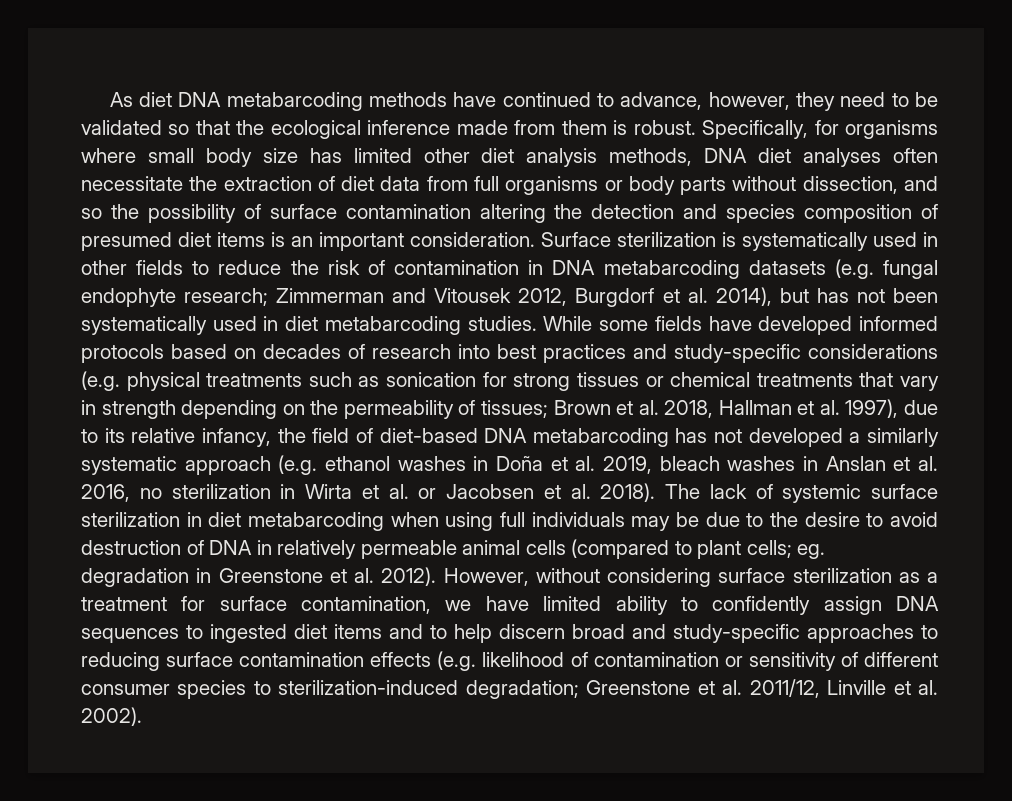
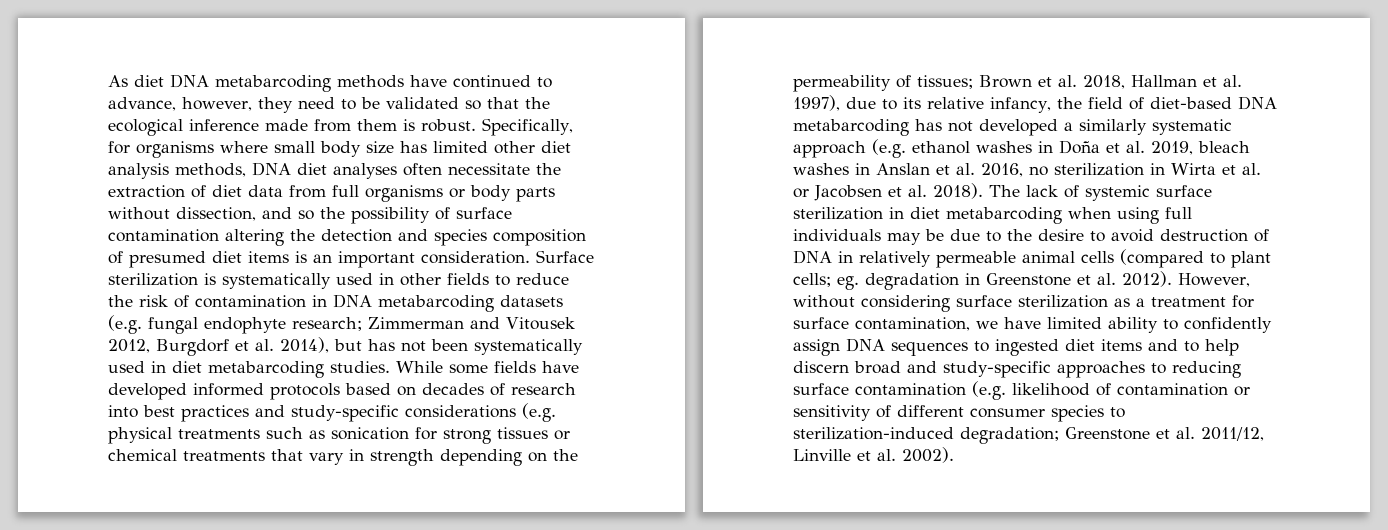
- However, without considering surface sterilization as a treatment for surface contamination, we have limited ability to confidently assign DNA sequences to ingested diet items and to help discern broad and study-specific approaches to reducing surface contamination effects (e.g. likelihood of contamination or sensitivity of different consumer species to sterilization-induced degradation; Greenstone et al. 2011/12, Linville et al. 2002).
+ However, without considering surface sterilization as a treatment for surface contamination, we have limited ability to confidently assign DNA sequences to ingested diet items and to help discern broad and study-specific approaches to reducing surface contamination (e.g. likelihood of contamination or sensitivity of different consumer species to sterilization-induced degradation; Greenstone et al. 2011/12, Linville et al. 2002).

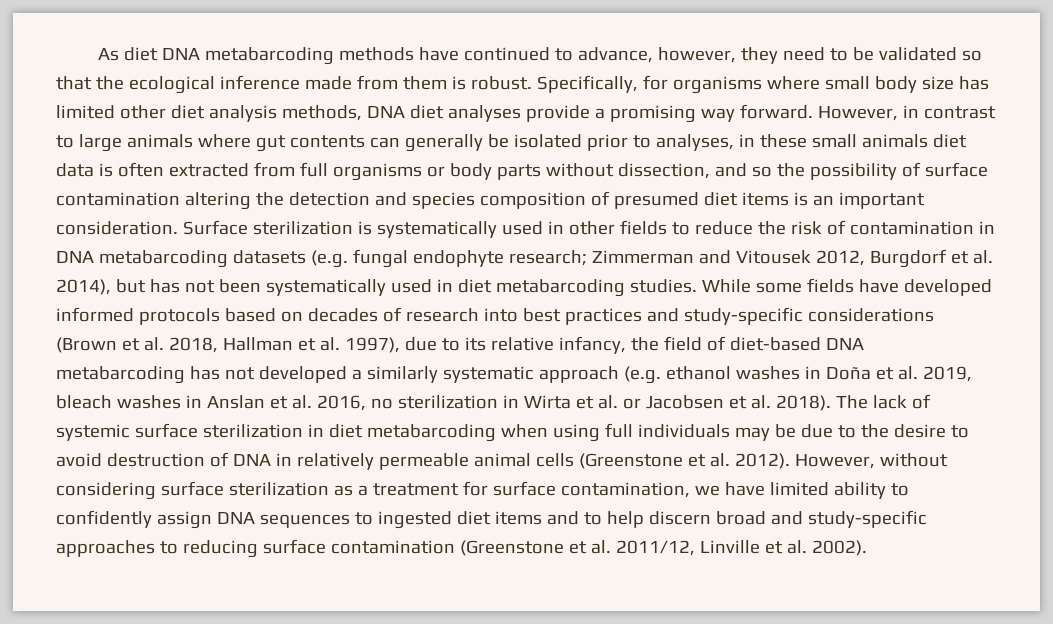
- Specifically, for organisms where small body size has limited other diet analysis methods, DNA diet analyses often necessitate the extraction of diet data from full organisms or body parts without dissection, and so the possibility of surface contamination altering the detection and species composition of presumed diet items is an important consideration.
+ Specifically, for organisms where small body size has limited other diet analysis methods, DNA diet analyses provide a promising way forward. However, in contrast to large animals where gut contents can generally be isolated prior to analyses, in these small animals diet data is often extracted from full organisms or body parts without dissection, and so the possibility of surface contamination altering the detection and species composition of presumed diet items is an important consideration.
- While some fields have developed informed protocols based on decades of research into best practices and study-specific considerations (e.g. physical treatments such as sonication for strong tissues or chemical treatments that vary in strength depending on the permeability of tissues; Brown et al. 2018, Hallman et al. 1997), due to its relative infancy, the field of diet-based DNA metabarcoding has not developed a similarly systematic approach (e.g. ethanol washes in Doña et al. 2019, bleach washes in Anslan et al. 2016, no sterilization in Wirta et al. or Jacobsen et al. 2018).
+ While some fields have developed informed protocols based on decades of research into best practices and study-specific considerations (Brown et al. 2018, Hallman et al. 1997), due to its relative infancy, the field of diet-based DNA metabarcoding has not developed a similarly systematic approach (e.g. ethanol washes in Doña et al. 2019, bleach washes in Anslan et al. 2016, no sterilization in Wirta et al. or Jacobsen et al. 2018).
- The lack of systemic surface sterilization in diet metabarcoding when using full individuals may be due to the desire to avoid destruction of DNA in relatively permeable animal cells (compared to plant cells; eg. degradation in Greenstone et al. 2012).
+ The lack of systemic surface sterilization in diet metabarcoding when using full individuals may be due to the desire to avoid destruction of DNA in relatively permeable animal cells (Greenstone et al. 2012).
- However, without considering surface sterilization as a treatment for surface contamination, we have limited ability to confidently assign DNA sequences to ingested diet items and to help discern broad and study-specific approaches to reducing surface contamination (e.g. likelihood of contamination or sensitivity of different consumer species to sterilization-induced degradation; Greenstone et al. 2011/12, Linville et al. 2002).
+ However, without considering surface sterilization as a treatment for surface contamination, we have limited ability to confidently assign DNA sequences to ingested diet items and to help discern broad and study-specific approaches to reducing surface contamination (Greenstone et al. 2011/12, Linville et al. 2002).

